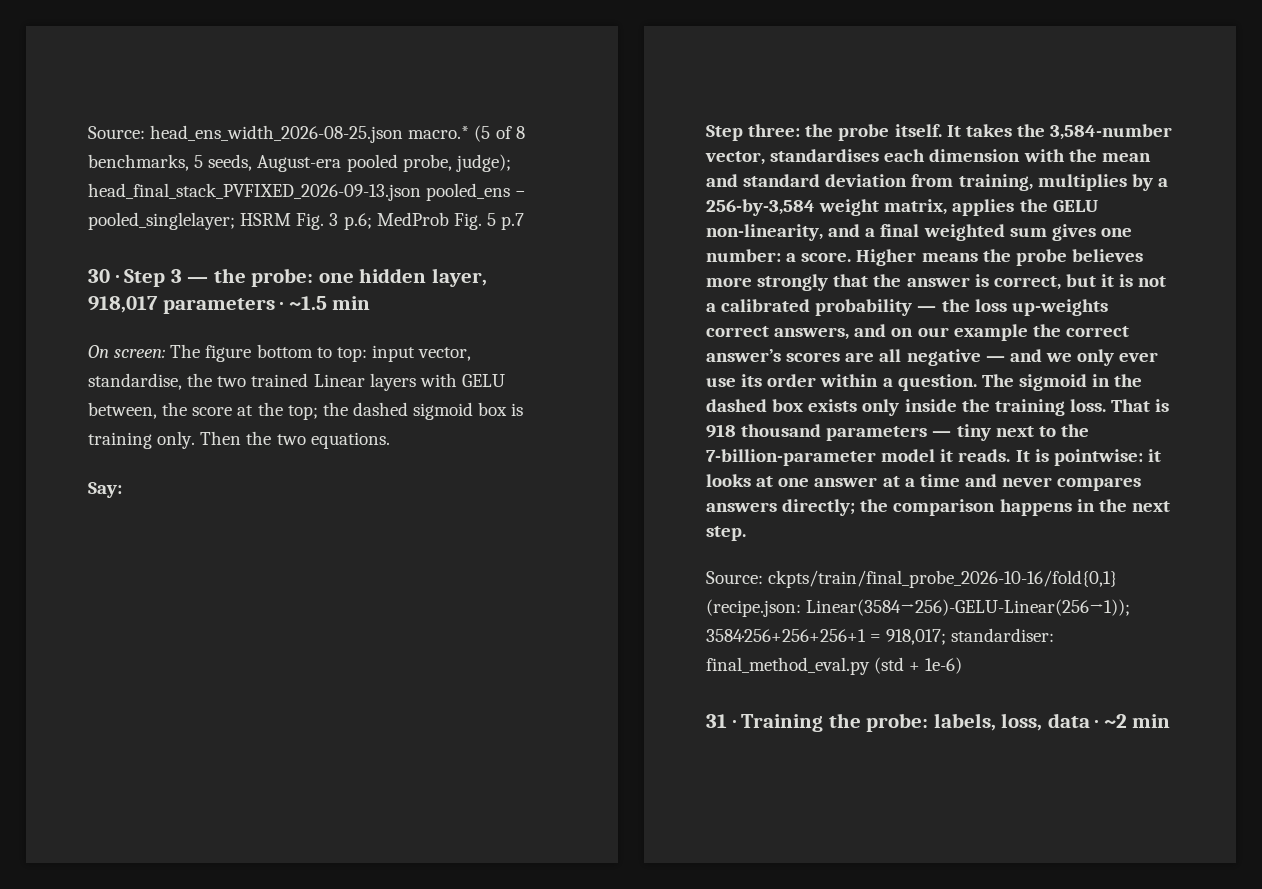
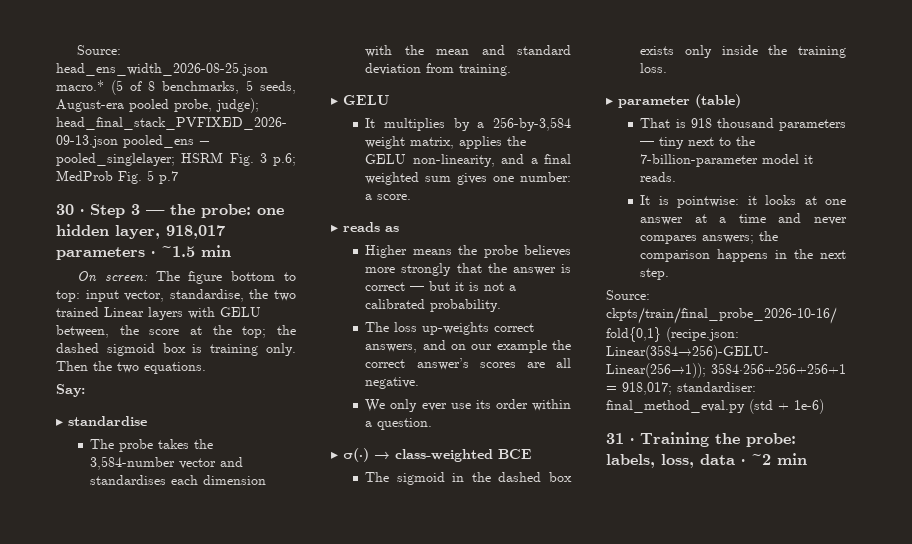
- Step three: the probe itself. It takes the 3,584-number vector, standardises each dimension with the mean and standard deviation from training, multiplies by a 256-by-3,584 weight matrix, applies the GELU non-linearity, and a final weighted sum gives one number:
+ ▸ standardise
+ The probe takes the 3,584-number vector and standardises each dimension with the mean and standard deviation from training.
+ ▸ GELU
+ It multiplies by a 256-by-3,584 weight matrix, applies the GELU non-linearity, and a final weighted sum gives one number:
- a score. Higher means the probe believes more strongly that the answer is correct, but it is not a calibrated probability — the loss up-weights correct answers, and on our example the correct answer’s scores are all negative — and we only ever use its order within a question. The sigmoid in the dashed box exists only inside the training loss. That is 918 thousand parameters — tiny next to the 7-billion-parameter model it reads. It is pointwise:
+ a score.
+ ▸ reads as
+ Higher means the probe believes more strongly that the answer is correct — but it is not a calibrated probability.
+ The loss up-weights correct answers, and on our example the correct answer’s scores are all negative.
+ We only ever use its order within a question.
+ ▸ σ(·) → class-weighted BCE
+ The sigmoid in the dashed box exists only inside the training loss.
+ ▸ parameter (table)
+ That is 918 thousand parameters — tiny next to the 7-billion-parameter model it reads.
+ It is pointwise:
- it looks at one answer at a time and never compares answers directly;
+ it looks at one answer at a time and never compares answers;

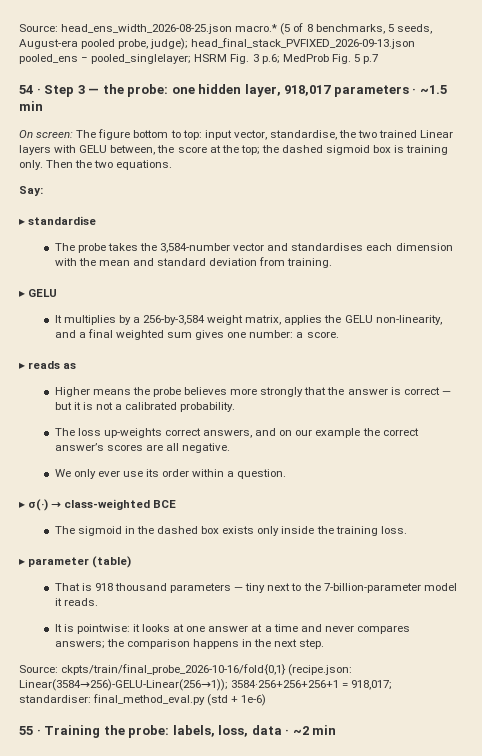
- 30 · Step 3 — the probe: one hidden layer, 918,017 parameters · ~1.5 min
+ 54 · Step 3 — the probe: one hidden layer, 918,017 parameters · ~1.5 min
- 31 · Training the probe: labels, loss, data · ~2 min
+ 55 · Training the probe: labels, loss, data · ~2 min

